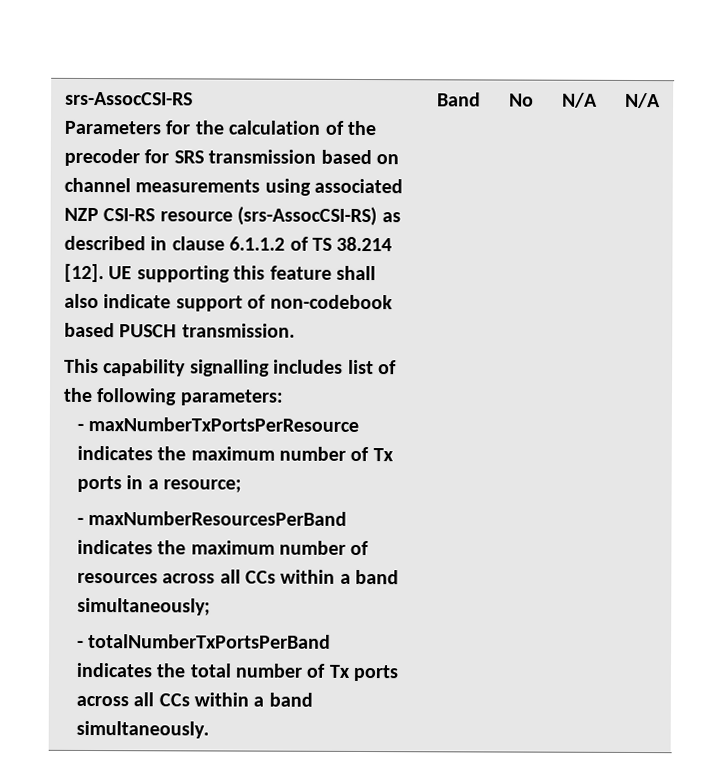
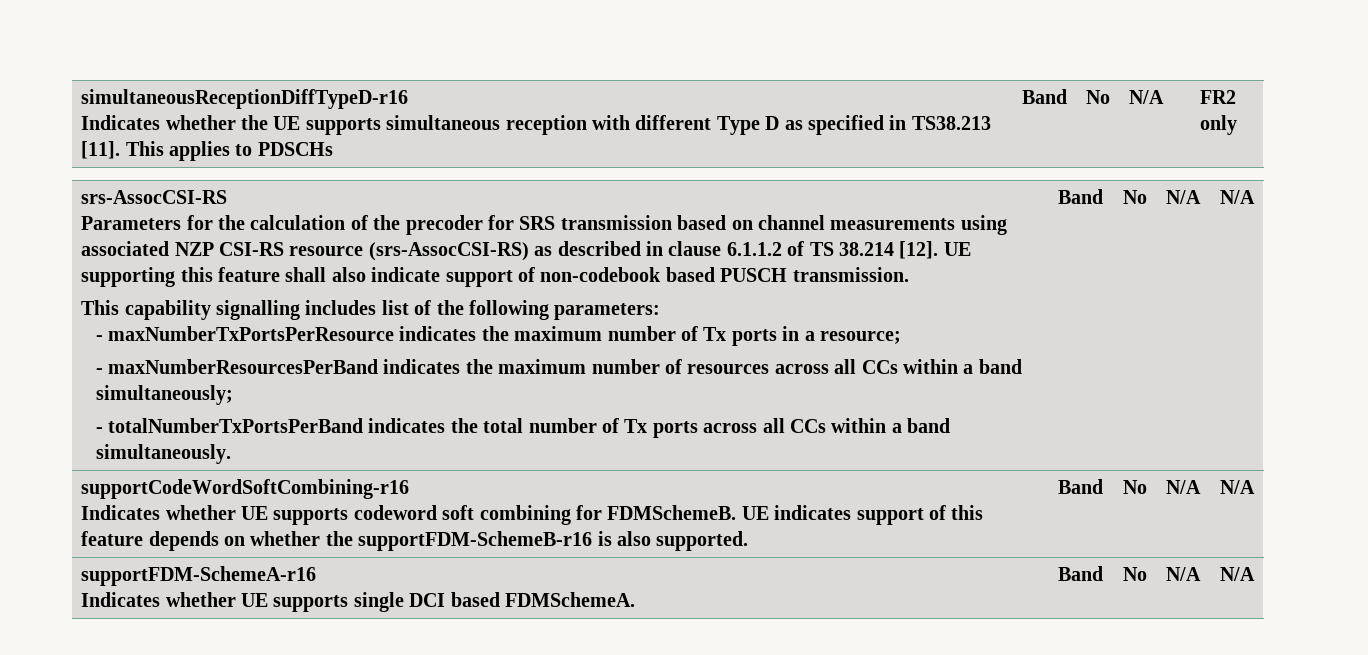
+ simultaneousReceptionDiffTypeD-r16
+ Indicates whether the UE supports simultaneous reception with different Type D as specified in TS38.213 [11]. This applies to PDSCHs | Band | No | N/A | FR2 only
+ supportCodeWordSoftCombining-r16
+ Indicates whether UE supports codeword soft combining for FDMSchemeB. UE indicates support of this feature depends on whether the supportFDM-SchemeB-r16 is also supported. | Band | No | N/A | N/A
+ supportFDM-SchemeA-r16
+ Indicates whether UE supports single DCI based FDMSchemeA. | Band | No | N/A | N/A

